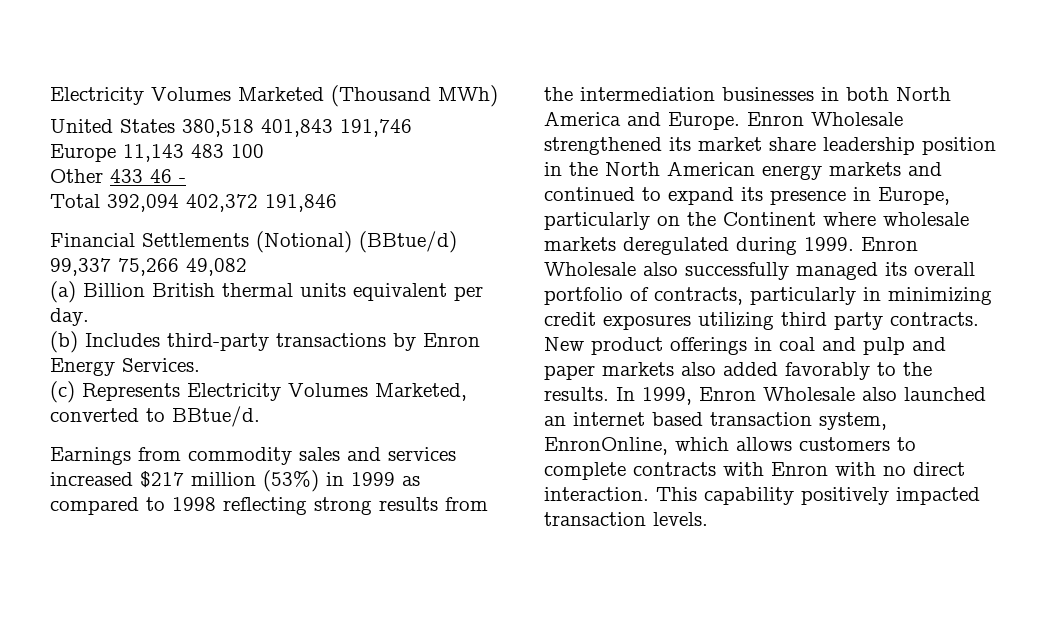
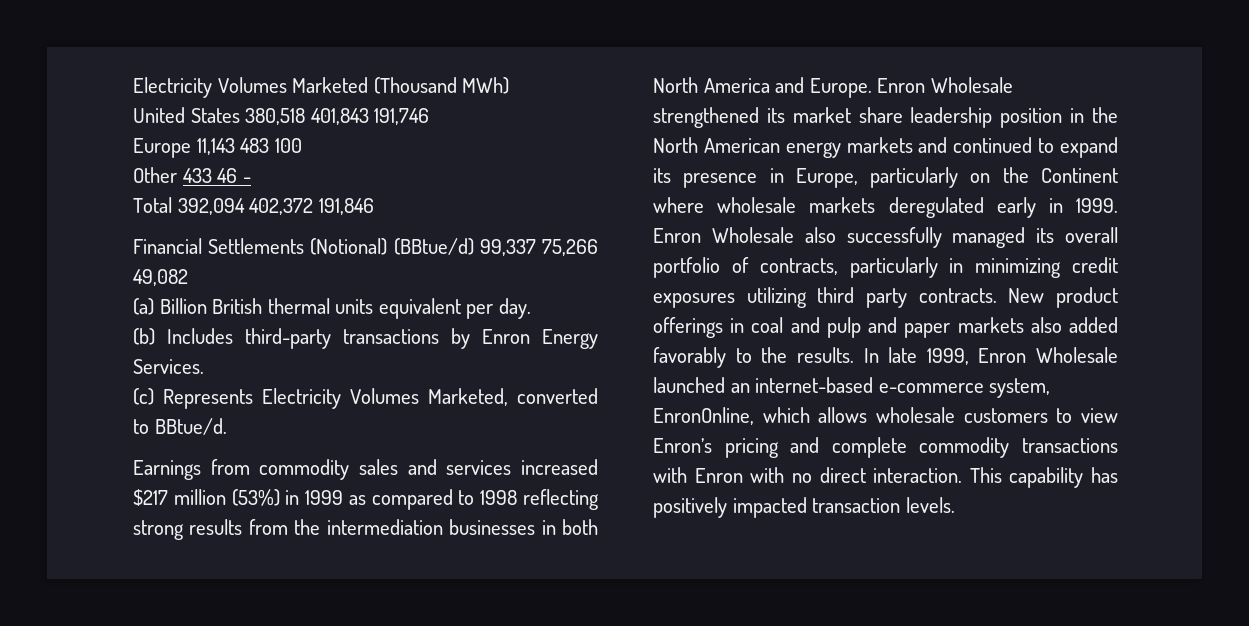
- Enron Wholesale strengthened its market share leadership position in the North American energy markets and continued to expand its presence in Europe, particularly on the Continent where wholesale markets deregulated during 1999.
+ Enron Wholesale strengthened its market share leadership position in the North American energy markets and continued to expand its presence in Europe, particularly on the Continent where wholesale markets deregulated early in 1999.
- In 1999, Enron Wholesale also launched an internet based transaction system, EnronOnline, which allows customers to complete contracts with Enron with no direct interaction.
+ In late 1999, Enron Wholesale launched an internet-based e-commerce system, EnronOnline, which allows wholesale customers to view Enron’s pricing and complete commodity transactions with Enron with no direct interaction.
- This capability positively impacted transaction levels.
+ This capability has positively impacted transaction levels.

